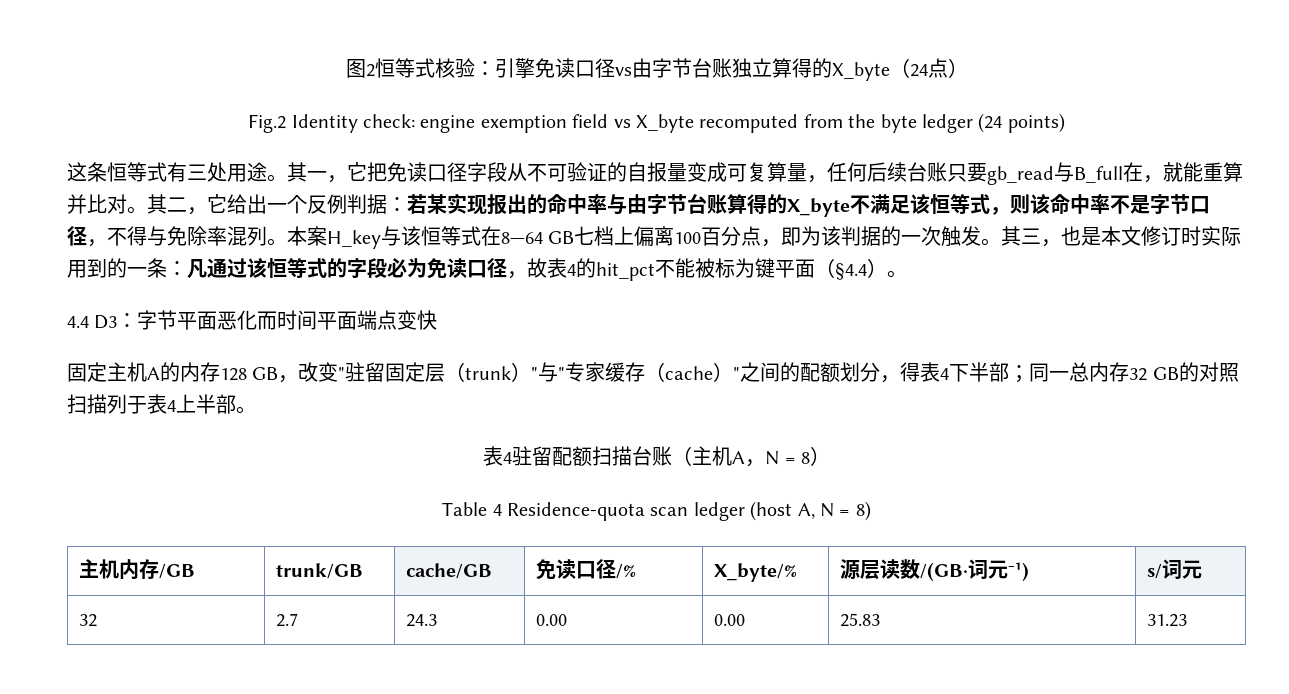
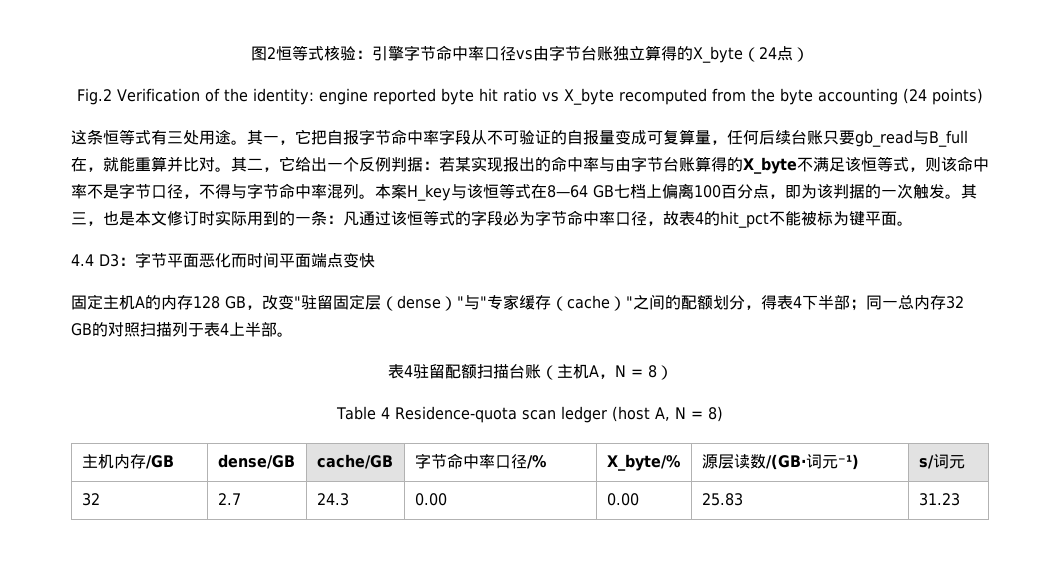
- 图2恒等式核验：引擎免读口径vs由字节台账独立算得的X_byte（24点）
+ 图2恒等式核验：引擎字节命中率口径vs由字节台账独立算得的X_byte（24点）
- Fig.2 Identity check: engine exemption field vs X_byte recomputed from the byte ledger (24 points)
+ Fig.2 Verification of the identity: engine reported byte hit ratio vs X_byte recomputed from the byte accounting (24 points)
- 其一，它把免读口径字段从不可验证的自报量变成可复算量，任何后续台账只要gb_read与B_full在，就能重算并比对。
+ 其一，它把自报字节命中率字段从不可验证的自报量变成可复算量，任何后续台账只要gb_read与B_full在，就能重算并比对。
- 其二，它给出一个反例判据：若某实现报出的命中率与由字节台账算得的X_byte不满足该恒等式，则该命中率不是字节口径，不得与免除率混列。
+ 其二，它给出一个反例判据：若某实现报出的命中率与由字节台账算得的X_byte不满足该恒等式，则该命中率不是字节口径，不得与字节命中率混列。
- 其三，也是本文修订时实际用到的一条：凡通过该恒等式的字段必为免读口径，故表4的hit_pct不能被标为键平面（§4.4）。
+ 其三，也是本文修订时实际用到的一条：凡通过该恒等式的字段必为字节命中率口径，故表4的hit_pct不能被标为键平面。
- 固定主机A的内存128 GB，改变"驻留固定层（trunk）"与"专家缓存（cache）"之间的配额划分，得表4下半部；同一总内存32 GB的对照扫描列于表4上半部。
+ 固定主机A的内存128 GB，改变"驻留固定层（dense）"与"专家缓存（cache）"之间的配额划分，得表4下半部；同一总内存32 GB的对照扫描列于表4上半部。
- 主机内存/GB | trunk/GB | cache/GB | 免读口径/% | X_byte/% | 源层读数/(GB·词元⁻¹) | s/词元
+ 主机内存/GB | dense/GB | cache/GB | 字节命中率口径/% | X_byte/% | 源层读数/(GB·词元⁻¹) | s/词元

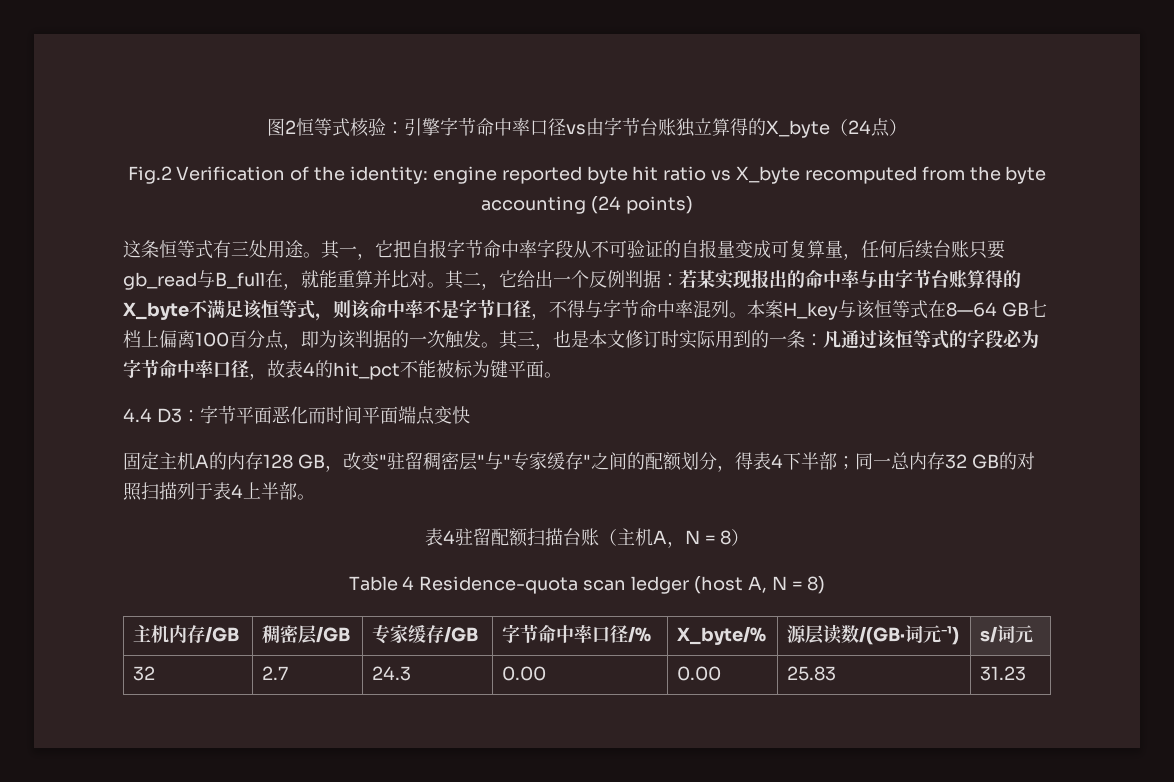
- 固定主机A的内存128 GB，改变"驻留固定层（dense）"与"专家缓存（cache）"之间的配额划分，得表4下半部；同一总内存32 GB的对照扫描列于表4上半部。
+ 固定主机A的内存128 GB，改变"驻留稠密层"与"专家缓存"之间的配额划分，得表4下半部；同一总内存32 GB的对照扫描列于表4上半部。
- 主机内存/GB | dense/GB | cache/GB | 字节命中率口径/% | X_byte/% | 源层读数/(GB·词元⁻¹) | s/词元
+ 主机内存/GB | 稠密层/GB | 专家缓存/GB | 字节命中率口径/% | X_byte/% | 源层读数/(GB·词元⁻¹) | s/词元

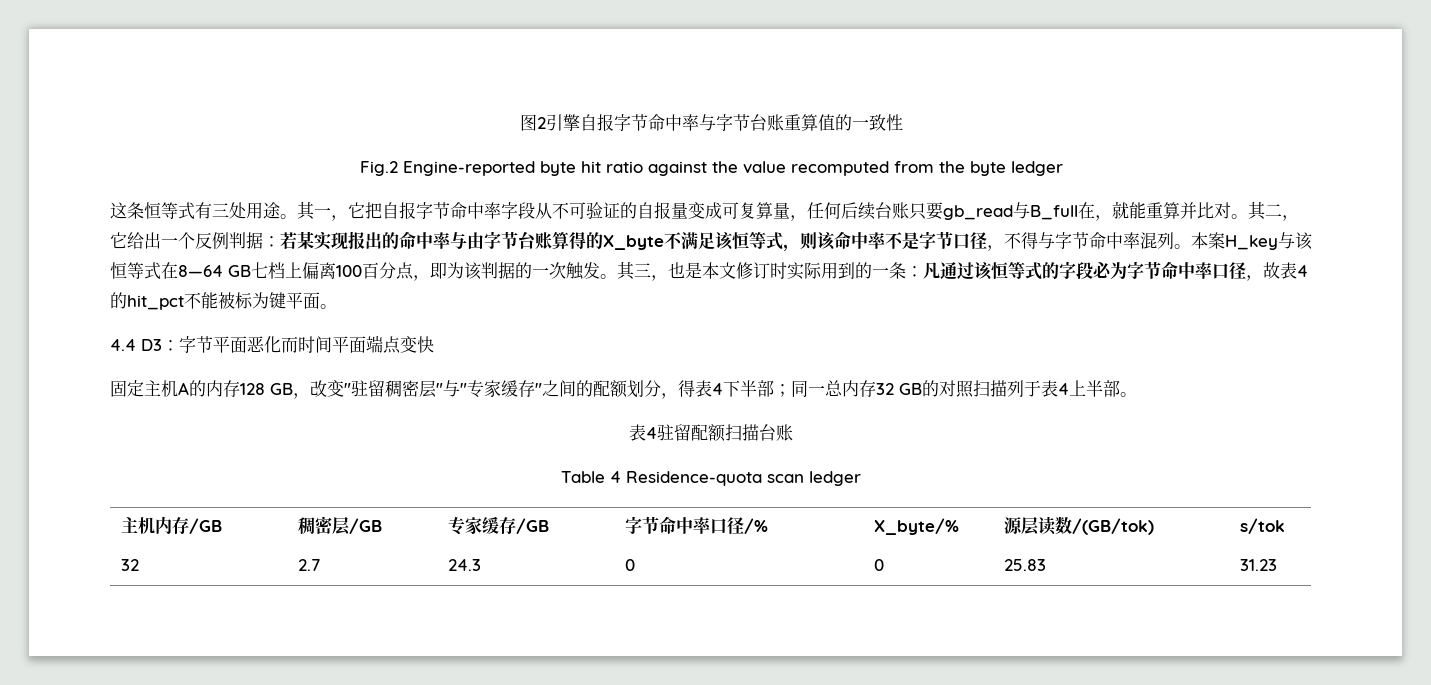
- 图2恒等式核验：引擎字节命中率口径vs由字节台账独立算得的X_byte（24点）
- Fig.2 Verification of the identity: engine reported byte hit ratio vs X_byte recomputed from the byte accounting (24 points)
+ 图2引擎自报字节命中率与字节台账重算值的一致性
+ Fig.2 Engine-reported byte hit ratio against the value recomputed from the byte ledger
- 表4驻留配额扫描台账（主机A，N = 8）
+ 表4驻留配额扫描台账
- Table 4 Residence-quota scan ledger (host A, N = 8)
+ Table 4 Residence-quota scan ledger
- 主机内存/GB | 稠密层/GB | 专家缓存/GB | 字节命中率口径/% | X_byte/% | 源层读数/(GB·词元⁻¹) | s/词元
+ 主机内存/GB | 稠密层/GB | 专家缓存/GB | 字节命中率口径/% | X_byte/% | 源层读数/(GB/tok) | s/tok
- 32 | 2.7 | 24.3 | 0.00 | 0.00 | 25.83 | 31.23
+ 32 | 2.7 | 24.3 | 0 | 0 | 25.83 | 31.23

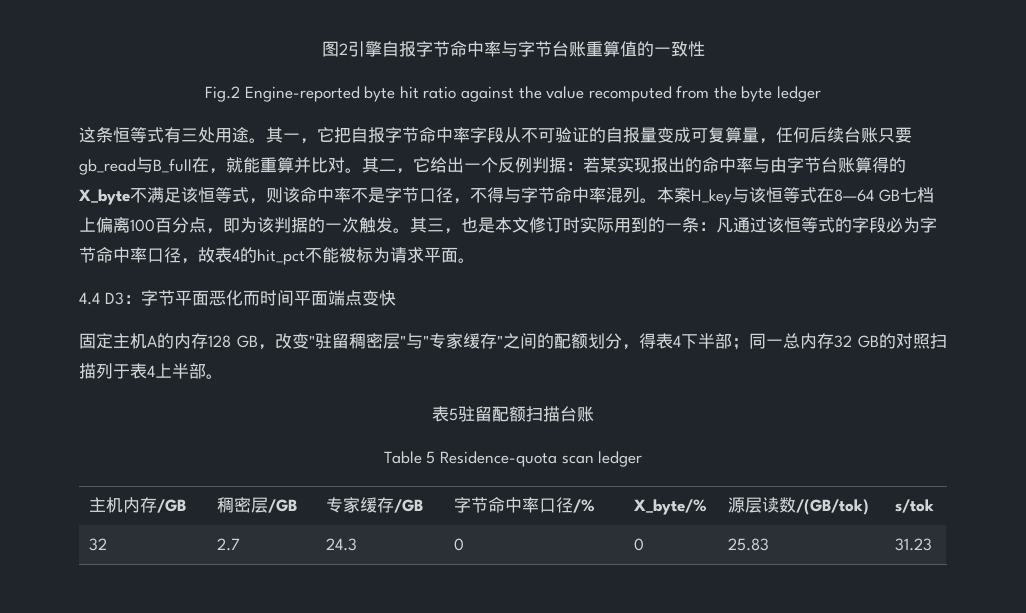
- 其三，也是本文修订时实际用到的一条：凡通过该恒等式的字段必为字节命中率口径，故表4的hit_pct不能被标为键平面。
+ 其三，也是本文修订时实际用到的一条：凡通过该恒等式的字段必为字节命中率口径，故表4的hit_pct不能被标为请求平面。
- 表4驻留配额扫描台账
+ 表5驻留配额扫描台账
- Table 4 Residence-quota scan ledger
+ Table 5 Residence-quota scan ledger

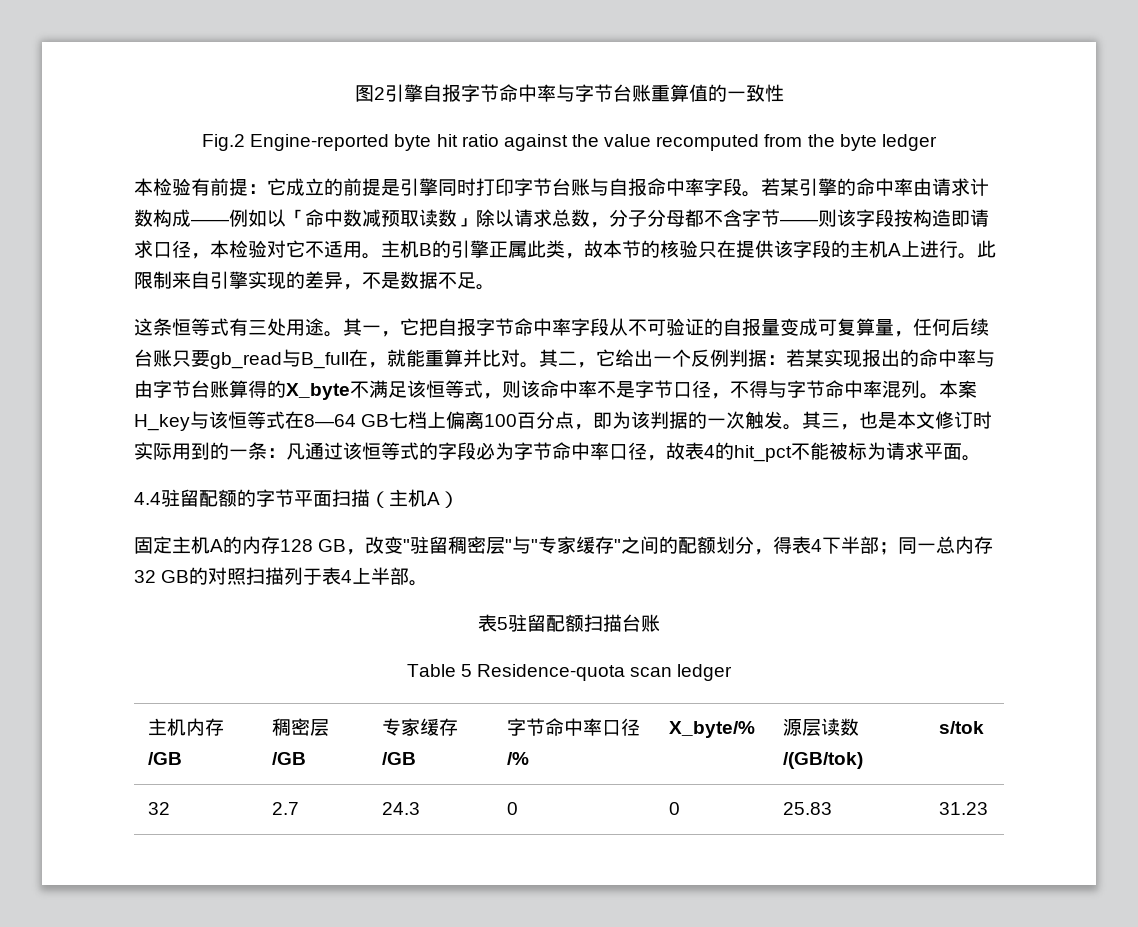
+ 本检验有前提：它成立的前提是引擎同时打印字节台账与自报命中率字段。若某引擎的命中率由请求计数构成——例如以「命中数减预取读数」除以请求总数，分子分母都不含字节——则该字段按构造即请求口径，本检验对它不适用。主机B的引擎正属此类，故本节的核验只在提供该字段的主机A上进行。此限制来自引擎实现的差异，不是数据不足。
- 4.4 D3：字节平面恶化而时间平面端点变快
+ 4.4驻留配额的字节平面扫描（主机A）

